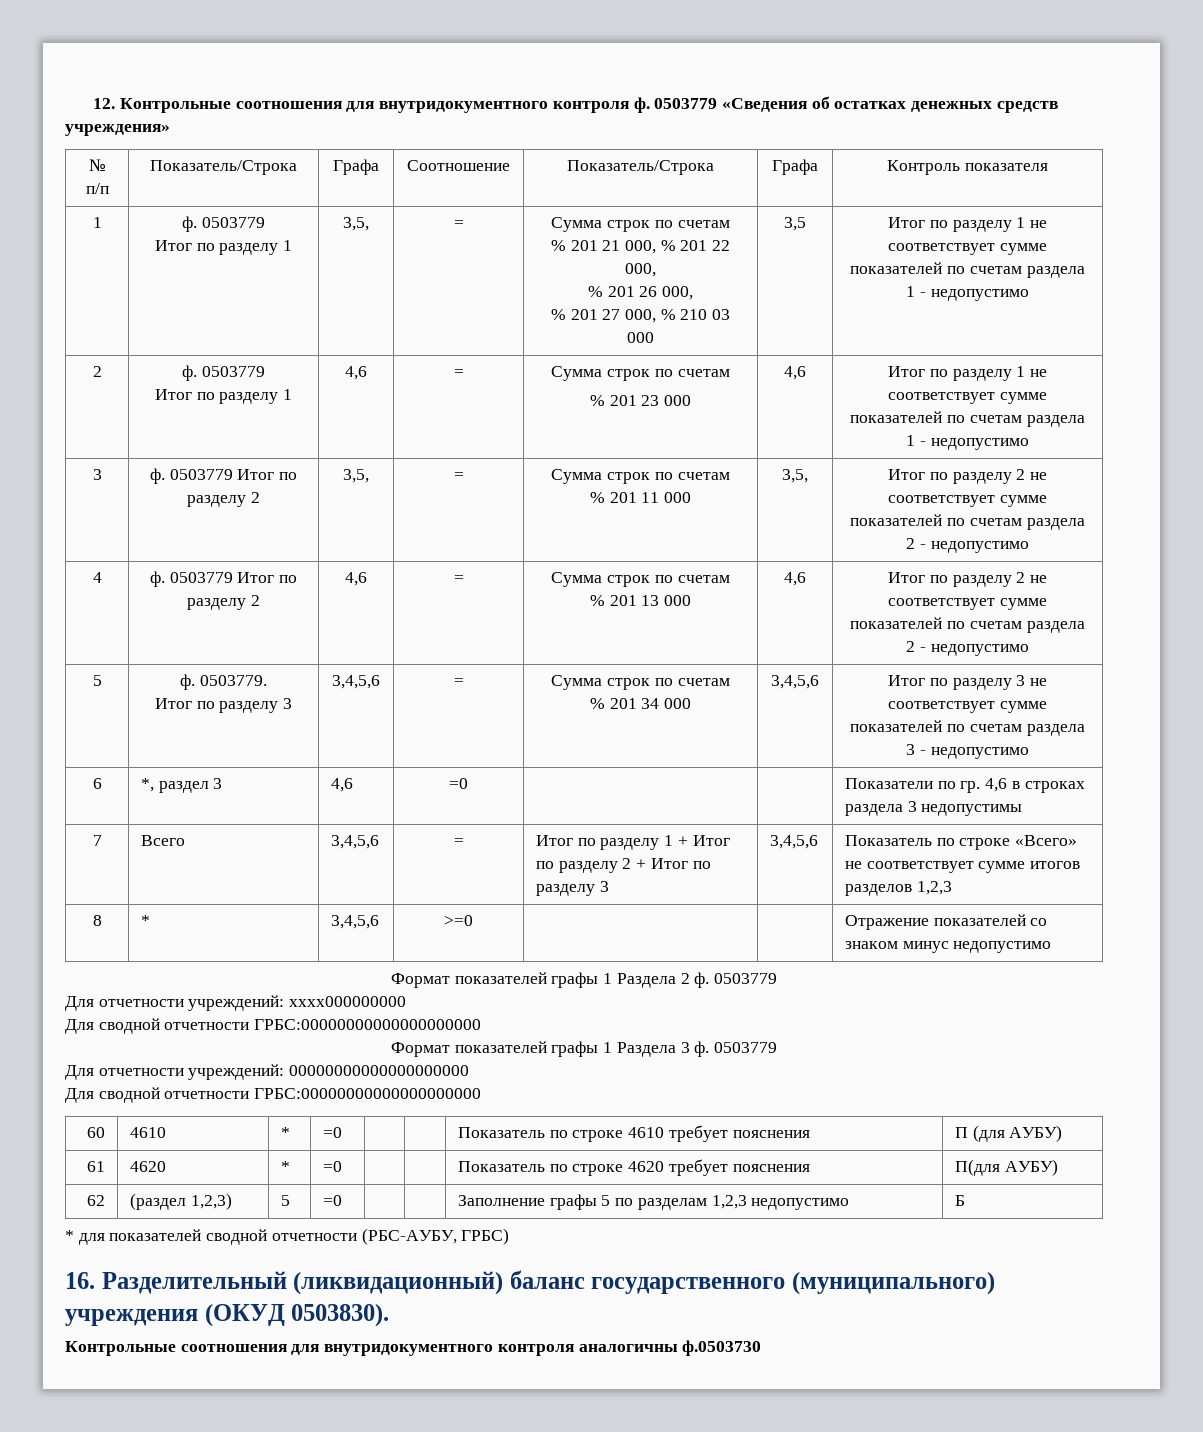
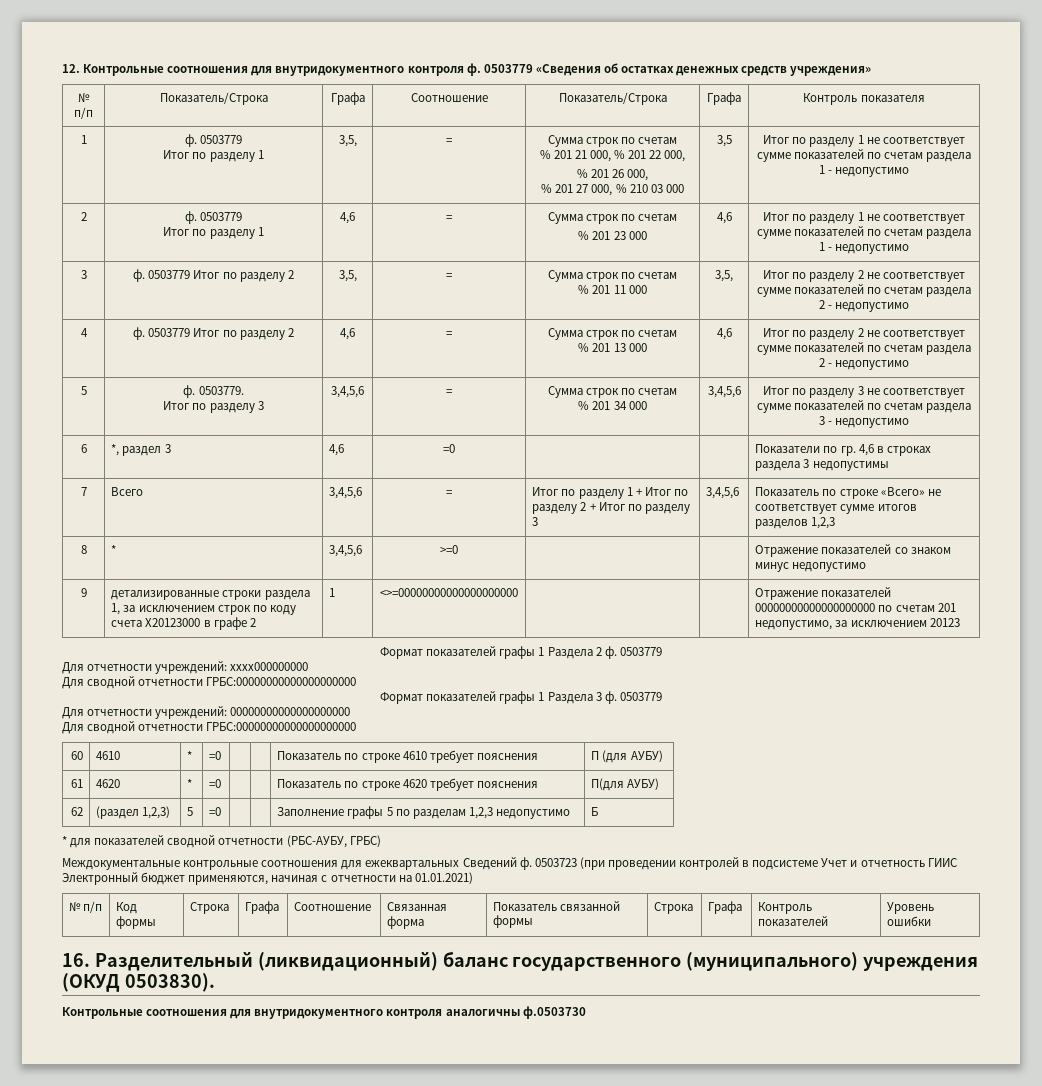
+ 9 | детализированные строки раздела 1, за исключением строк по коду счета Х20123000 в графе 2 | 1 | <>=00000000000000000000 | | | Отражение показателей 00000000000000000000 по счетам 201 недопустимо, за исключением 20123
+ Междокументальные контрольные соотношения для ежеквартальных Сведений ф. 0503723 (при проведении контролей в подсистеме Учет и отчетность ГИИС Электронный бюджет применяются, начиная с отчетности на 01.01.2021)
+ № п/п | Код формы | Строка | Графа | Соотношение | Связанная форма | Показатель связанной формы | Строка | Графа | Контроль показателей | Уровень ошибки

